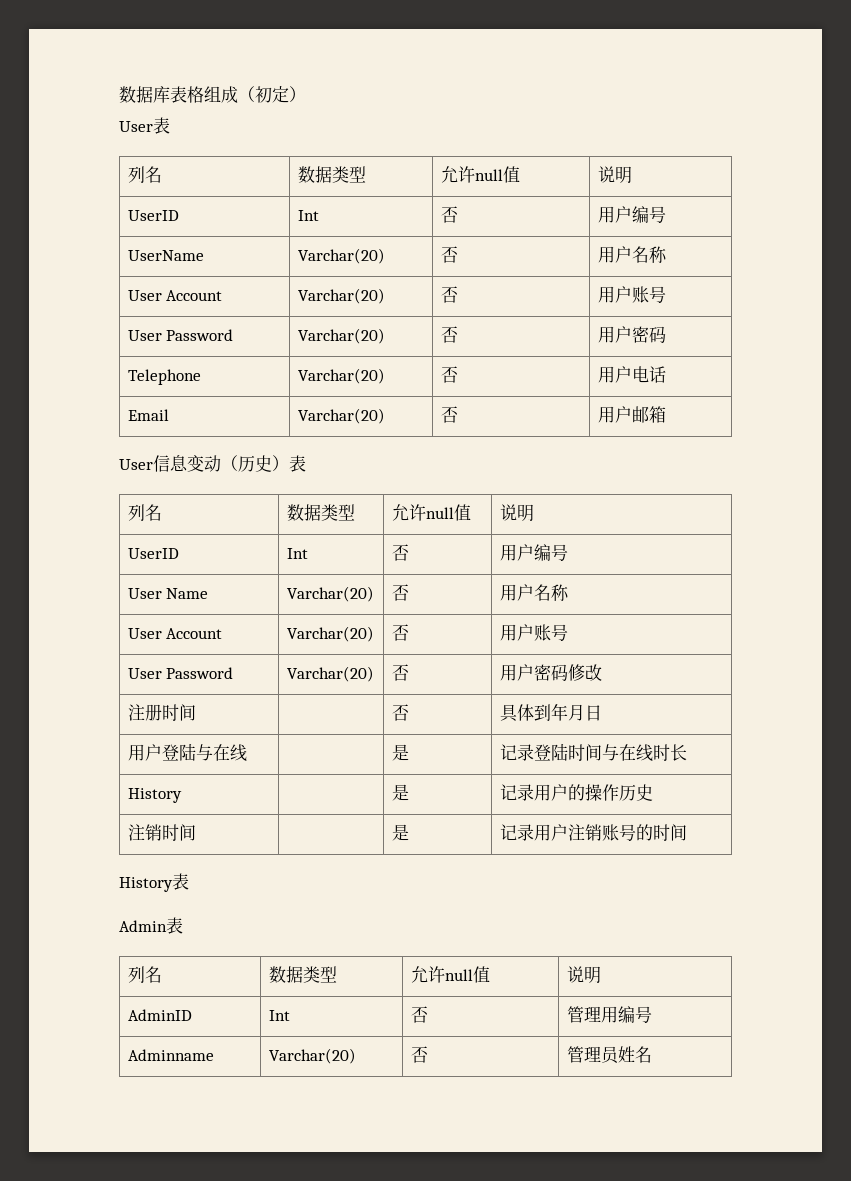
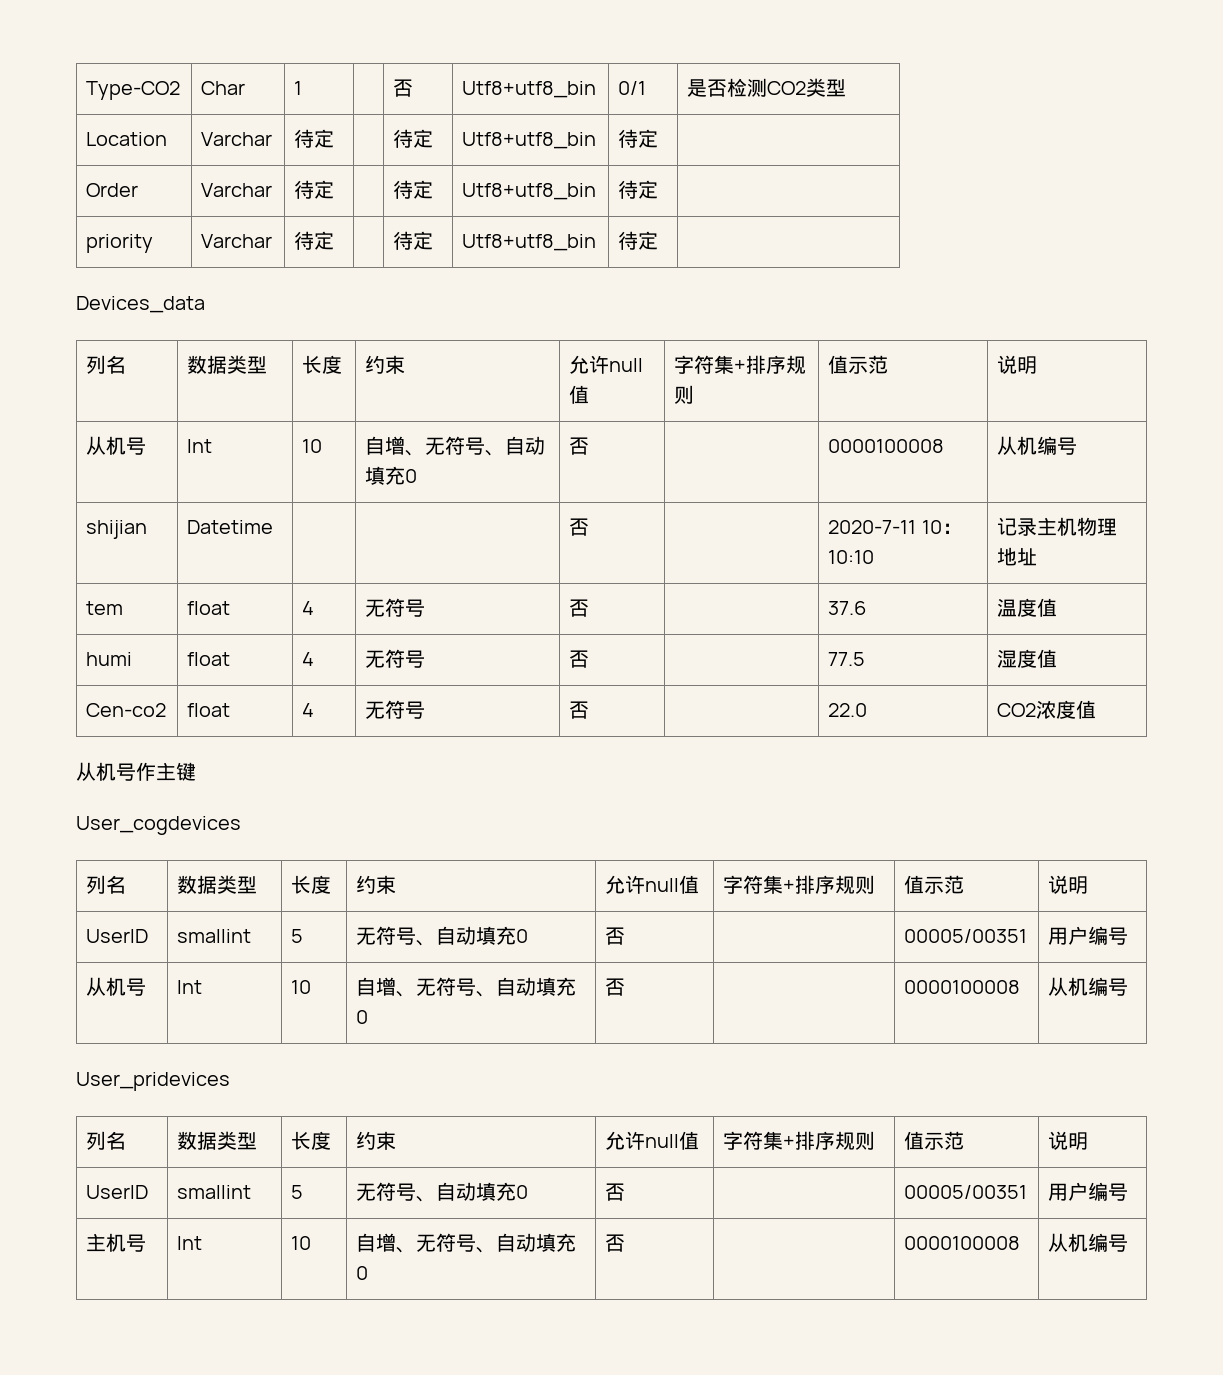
- 数据库表格组成（初定）
- User表
- 列名 | 数据类型 | 允许null值 | 说明
- UserID | Int | 否 | 用户编号
- UserName | Varchar(20) | 否 | 用户名称
- User Account | Varchar(20) | 否 | 用户账号
- User Password | Varchar(20) | 否 | 用户密码
- Telephone | Varchar(20) | 否 | 用户电话
- Email | Varchar(20) | 否 | 用户邮箱
- User信息变动（历史）表
- 列名 | 数据类型 | 允许null值 | 说明
- UserID | Int | 否 | 用户编号
- User Name | Varchar(20) | 否 | 用户名称
- User Account | Varchar(20) | 否 | 用户账号
- User Password | Varchar(20) | 否 | 用户密码修改
- 注册时间 | | 否 | 具体到年月日
- 用户登陆与在线 | | 是 | 记录登陆时间与在线时长
- History | | 是 | 记录用户的操作历史
- 注销时间 | | 是 | 记录用户注销账号的时间
- History表
- Admin表
- 列名 | 数据类型 | 允许null值 | 说明
- AdminID | Int | 否 | 管理用编号
- Adminname | Varchar(20) | 否 | 管理员姓名
+ Type-CO2 | Char | 1 | | 否 | Utf8+utf8_bin | 0/1 | 是否检测CO2类型
+ Location | Varchar | 待定 | | 待定 | Utf8+utf8_bin | 待定 |
+ Order | Varchar | 待定 | | 待定 | Utf8+utf8_bin | 待定 |
+ priority | Varchar | 待定 | | 待定 | Utf8+utf8_bin | 待定 |
+ Devices_data
+ 列名 | 数据类型 | 长度 | 约束 | 允许null值 | 字符集+排序规则 | 值示范 | 说明
+ 从机号 | Int | 10 | 自增、无符号、自动填充0 | 否 | | 0000100008 | 从机编号
+ shijian | Datetime | | | 否 | | 2020-7-11 10：10:10 | 记录主机物理地址
+ tem | float | 4 | 无符号 | 否 | | 37.6 | 温度值
+ humi | float | 4 | 无符号 | 否 | | 77.5 | 湿度值
+ Cen-co2 | float | 4 | 无符号 | 否 | | 22.0 | CO2浓度值
+ 从机号作主键
+ User_cogdevices
+ 列名 | 数据类型 | 长度 | 约束 | 允许null值 | 字符集+排序规则 | 值示范 | 说明
+ UserID | smallint | 5 | 无符号、自动填充0 | 否 | | 00005/00351 | 用户编号
+ 从机号 | Int | 10 | 自增、无符号、自动填充0 | 否 | | 0000100008 | 从机编号
+ User_pridevices
+ 列名 | 数据类型 | 长度 | 约束 | 允许null值 | 字符集+排序规则 | 值示范 | 说明
+ UserID | smallint | 5 | 无符号、自动填充0 | 否 | | 00005/00351 | 用户编号
+ 主机号 | Int | 10 | 自增、无符号、自动填充0 | 否 | | 0000100008 | 从机编号

